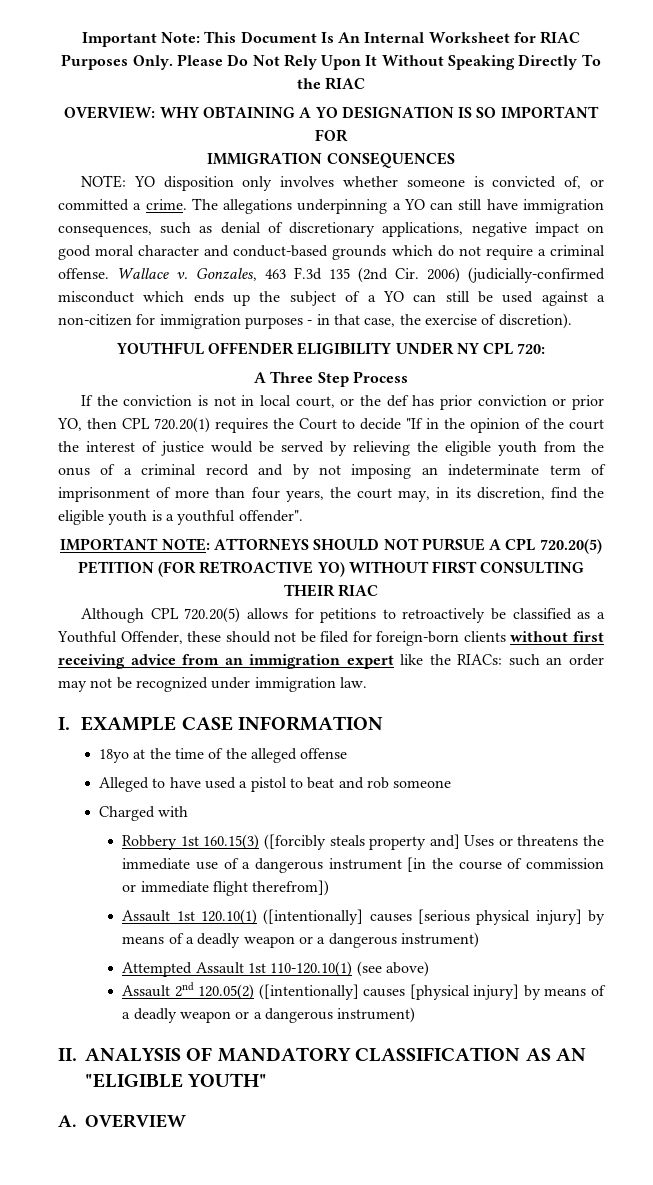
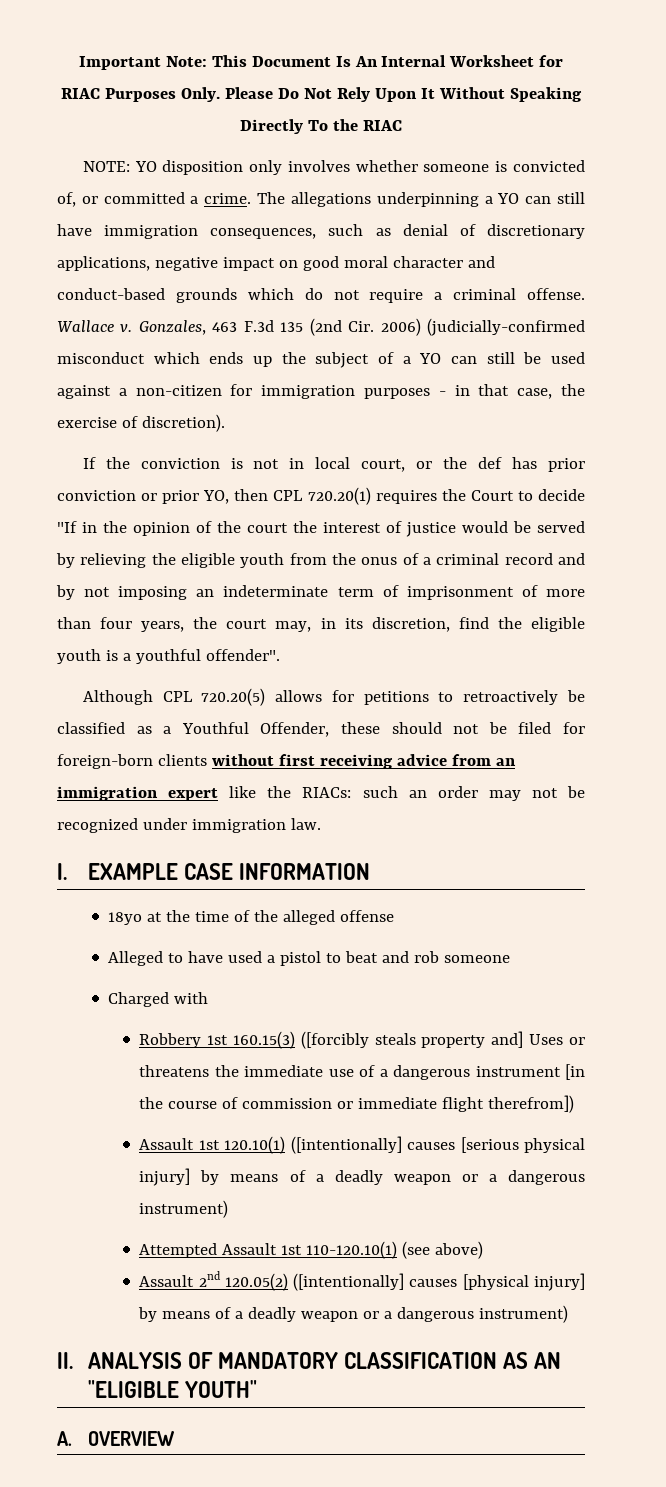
- OVERVIEW: WHY OBTAINING A YO DESIGNATION IS SO IMPORTANT FOR
- IMMIGRATION CONSEQUENCES
- YOUTHFUL OFFENDER ELIGIBILITY UNDER NY CPL 720:
- A Three Step Process
- IMPORTANT NOTE: ATTORNEYS SHOULD NOT PURSUE A CPL 720.20(5) PETITION (FOR RETROACTIVE YO) WITHOUT FIRST CONSULTING THEIR RIAC

